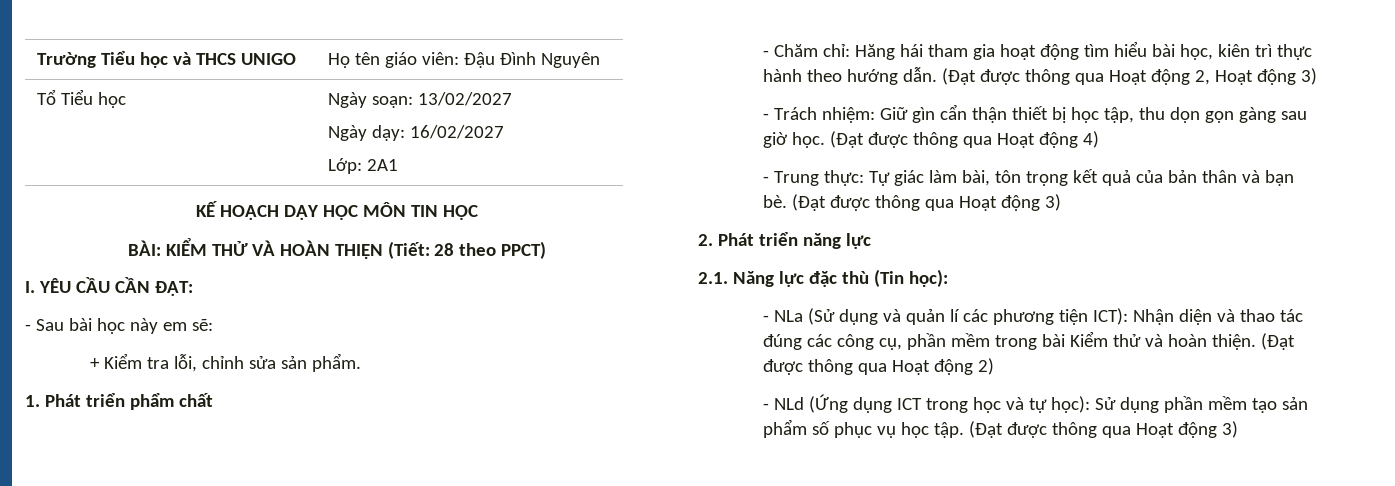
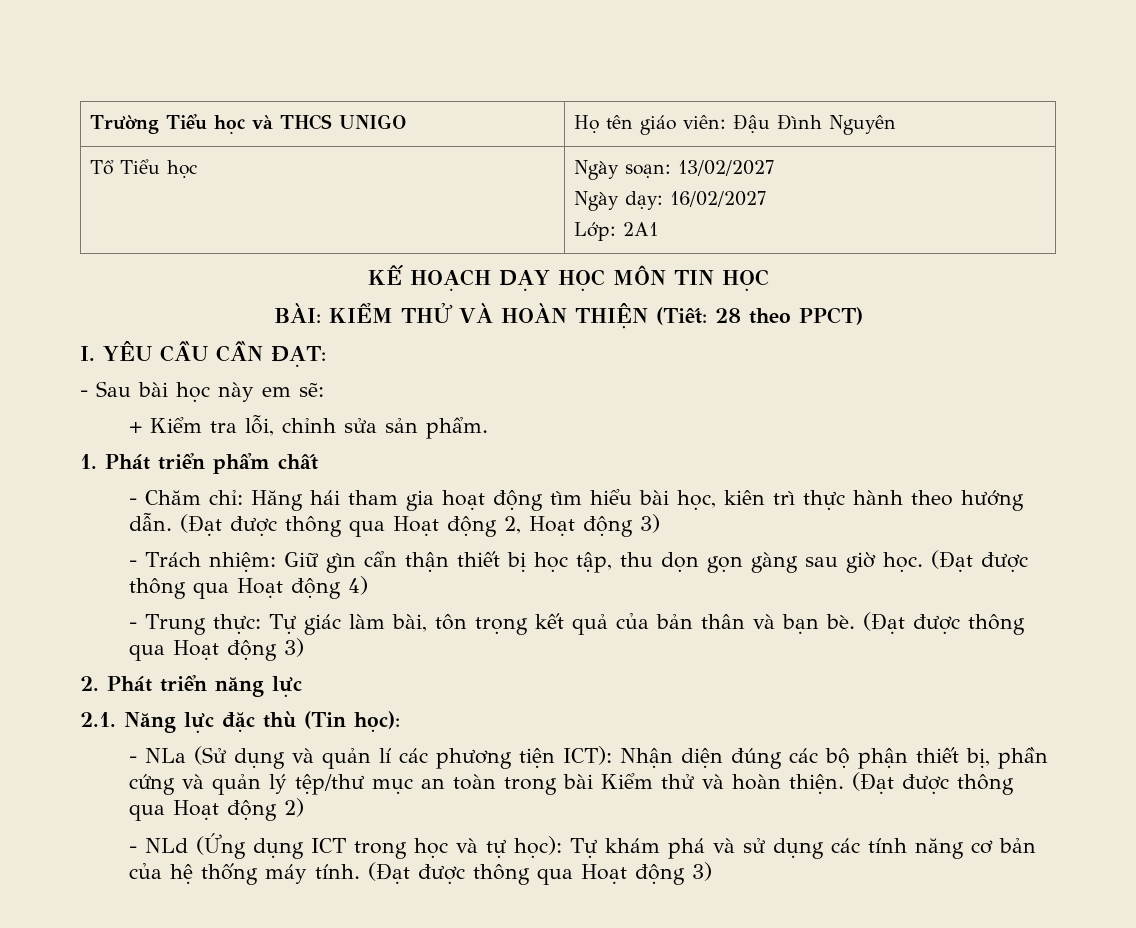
- - NLa (Sử dụng và quản lí các phương tiện ICT): Nhận diện và thao tác đúng các công cụ, phần mềm trong bài Kiểm thử và hoàn thiện.
+ - NLa (Sử dụng và quản lí các phương tiện ICT): Nhận diện đúng các bộ phận thiết bị, phần cứng và quản lý tệp/thư mục an toàn trong bài Kiểm thử và hoàn thiện.
- - NLd (Ứng dụng ICT trong học và tự học): Sử dụng phần mềm tạo sản phẩm số phục vụ học tập.
+ - NLd (Ứng dụng ICT trong học và tự học): Tự khám phá và sử dụng các tính năng cơ bản của hệ thống máy tính.

